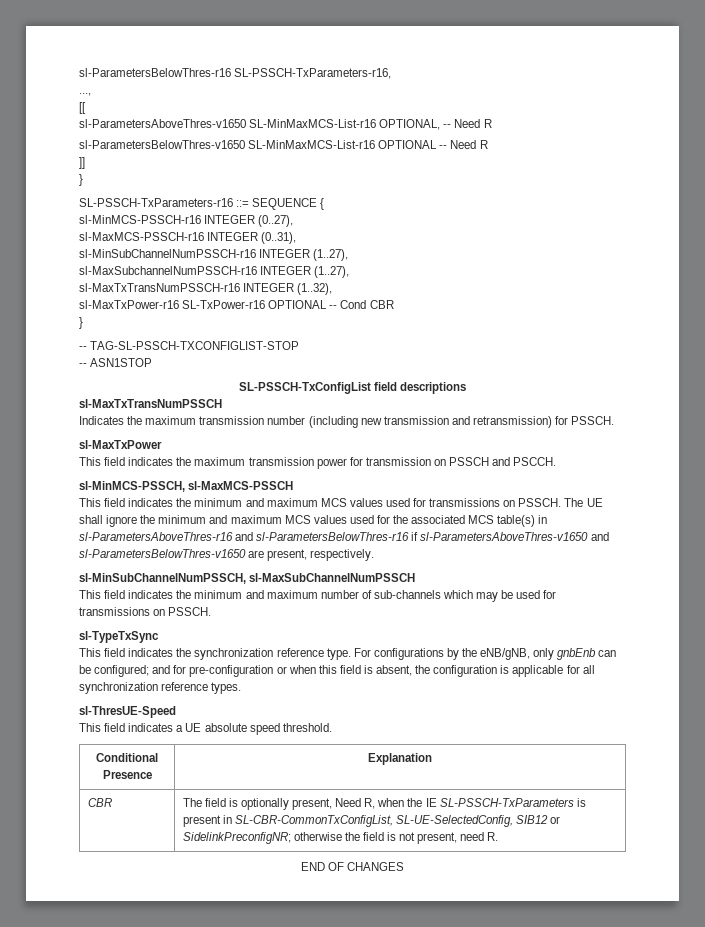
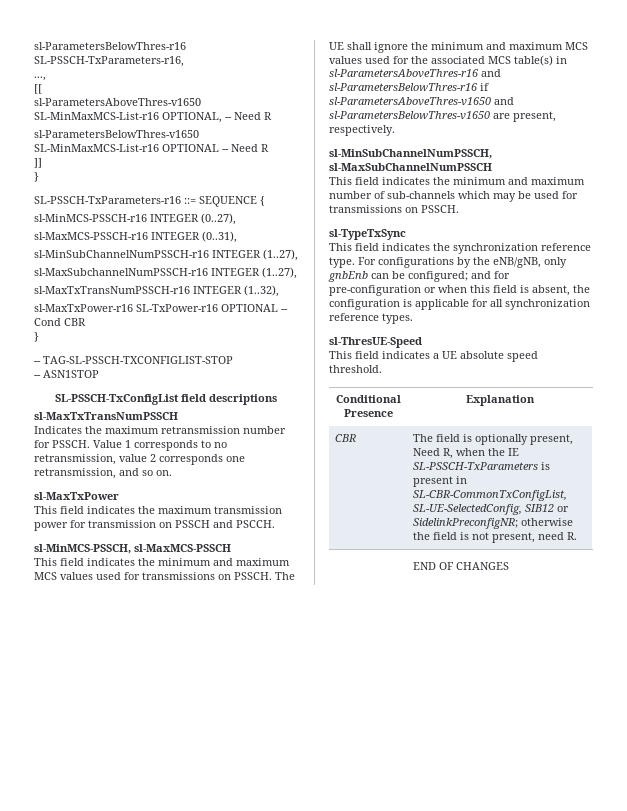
- Indicates the maximum transmission number (including new transmission and retransmission) for PSSCH.
+ Indicates the maximum retransmission number for PSSCH. Value 1 corresponds to no retransmission, value 2 corresponds one retransmission, and so on.

